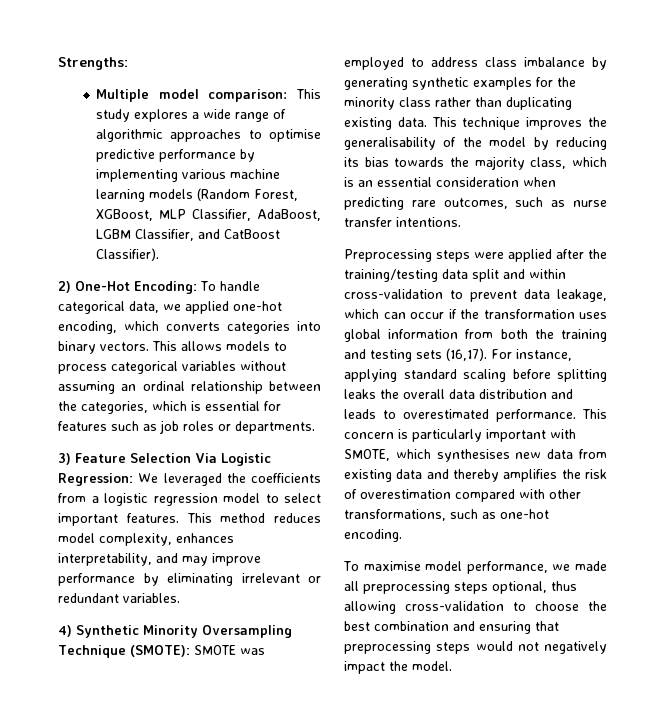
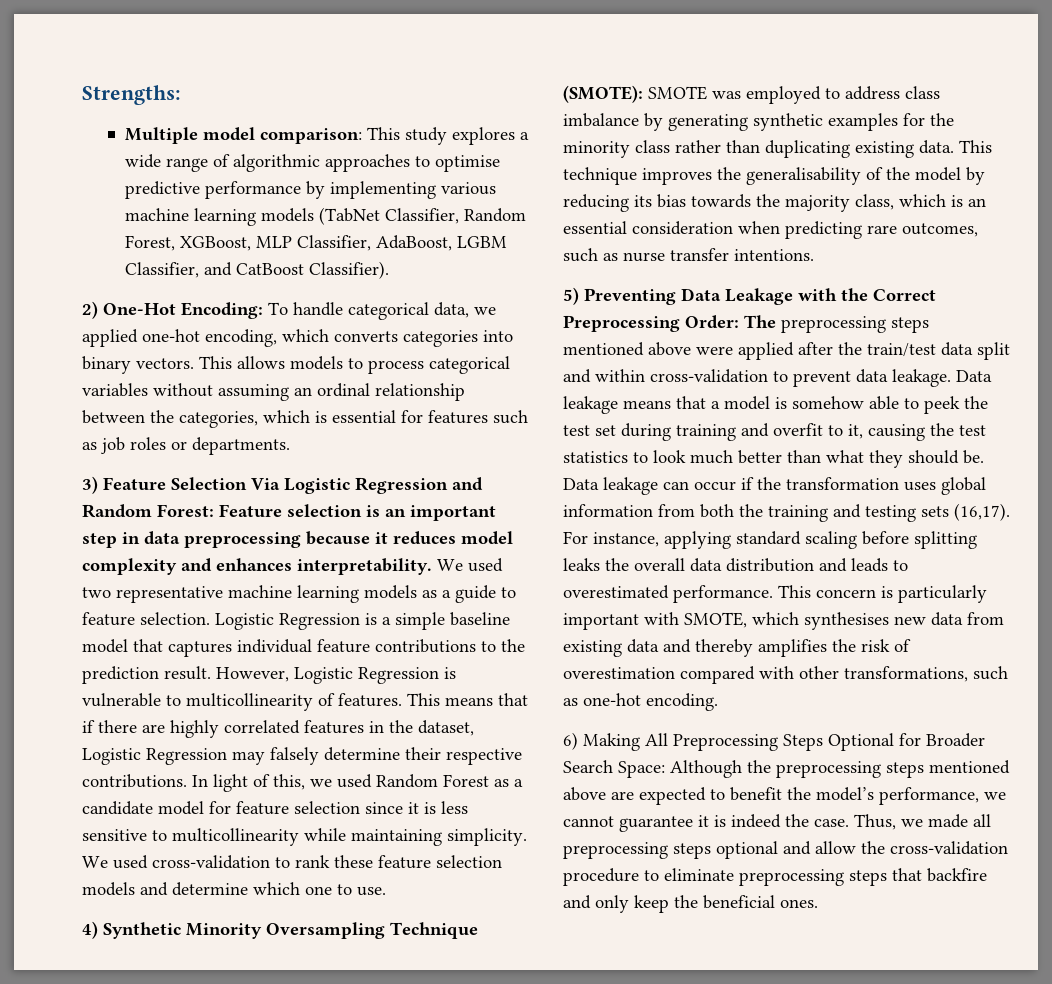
- Multiple model comparison: This study explores a wide range of algorithmic approaches to optimise predictive performance by implementing various machine learning models (Random Forest, XGBoost, MLP Classifier, AdaBoost, LGBM Classifier, and CatBoost Classifier).
+ Multiple model comparison: This study explores a wide range of algorithmic approaches to optimise predictive performance by implementing various machine learning models (TabNet Classifier, Random Forest, XGBoost, MLP Classifier, AdaBoost, LGBM Classifier, and CatBoost Classifier).
- 3) Feature Selection Via Logistic Regression: We leveraged the coefficients from a logistic regression model to select important features. This method reduces model complexity, enhances interpretability, and may improve performance by eliminating irrelevant or redundant variables.
+ 3) Feature Selection Via Logistic Regression and Random Forest: Feature selection is an important step in data preprocessing because it reduces model complexity and enhances interpretability. We used two representative machine learning models as a guide to feature selection. Logistic Regression is a simple baseline model that captures individual feature contributions to the prediction result. However, Logistic Regression is vulnerable to multicollinearity of features. This means that if there are highly correlated features in the dataset, Logistic Regression may falsely determine their respective contributions. In light of this, we used Random Forest as a candidate model for feature selection since it is less sensitive to multicollinearity while maintaining simplicity. We used cross-validation to rank these feature selection models and determine which one to use.
- Preprocessing steps were applied after the training/testing data split and within cross-validation to prevent data leakage, which can occur if the transformation uses global information from both the training and testing sets (16,17).
+ 5) Preventing Data Leakage with the Correct Preprocessing Order: The preprocessing steps mentioned above were applied after the train/test data split and within cross-validation to prevent data leakage. Data leakage means that a model is somehow able to peek the test set during training and overfit to it, causing the test statistics to look much better than what they should be. Data leakage can occur if the transformation uses global information from both the training and testing sets (16,17).
- To maximise model performance, we made all preprocessing steps optional, thus allowing cross-validation to choose the best combination and ensuring that preprocessing steps would not negatively impact the model.
+ 6) Making All Preprocessing Steps Optional for Broader Search Space: Although the preprocessing steps mentioned above are expected to benefit the model’s performance, we cannot guarantee it is indeed the case. Thus, we made all preprocessing steps optional and allow the cross-validation procedure to eliminate preprocessing steps that backfire and only keep the beneficial ones.

